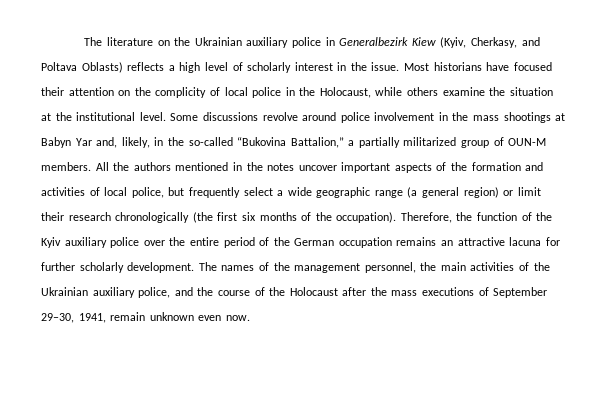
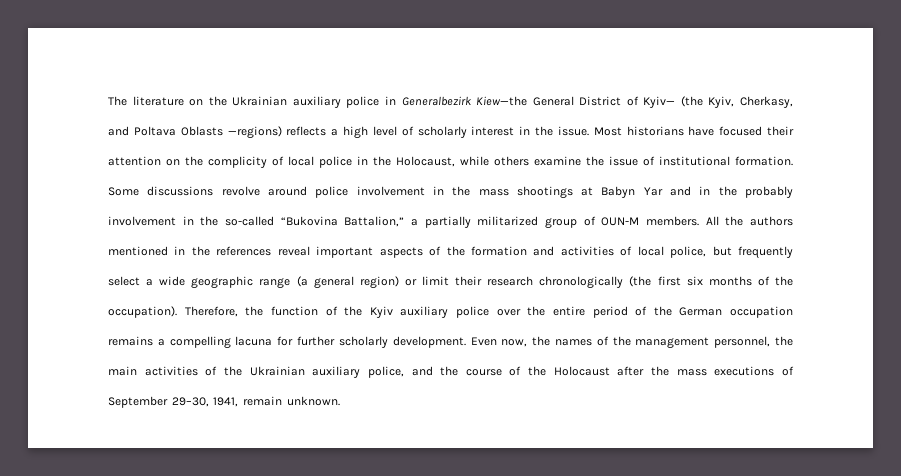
- The literature on the Ukrainian auxiliary police in Generalbezirk Kiew (Kyiv, Cherkasy, and Poltava Oblasts) reflects a high level of scholarly interest in the issue.
+ The literature on the Ukrainian auxiliary police in Generalbezirk Kiew—the General District of Kyiv— (the Kyiv, Cherkasy, and Poltava Oblasts —regions) reflects a high level of scholarly interest in the issue.
- Most historians have focused their attention on the complicity of local police in the Holocaust, while others examine the situation at the institutional level.
+ Most historians have focused their attention on the complicity of local police in the Holocaust, while others examine the issue of institutional formation.
- Some discussions revolve around police involvement in the mass shootings at Babyn Yar and, likely, in the so-called “Bukovina Battalion,” a partially militarized group of OUN-M members.
+ Some discussions revolve around police involvement in the mass shootings at Babyn Yar and in the probably involvement in the so-called “Bukovina Battalion,” a partially militarized group of OUN-M members.
- All the authors mentioned in the notes uncover important aspects of the formation and activities of local police, but frequently select a wide geographic range (a general region) or limit their research chronologically (the first six months of the occupation).
+ All the authors mentioned in the references reveal important aspects of the formation and activities of local police, but frequently select a wide geographic range (a general region) or limit their research chronologically (the first six months of the occupation).
- Therefore, the function of the Kyiv auxiliary police over the entire period of the German occupation remains an attractive lacuna for further scholarly development.
+ Therefore, the function of the Kyiv auxiliary police over the entire period of the German occupation remains a compelling lacuna for further scholarly development.
- The names of the management personnel, the main activities of the Ukrainian auxiliary police, and the course of the Holocaust after the mass executions of September 29–30, 1941, remain unknown even now.
+ Even now, the names of the management personnel, the main activities of the Ukrainian auxiliary police, and the course of the Holocaust after the mass executions of September 29–30, 1941, remain unknown.

